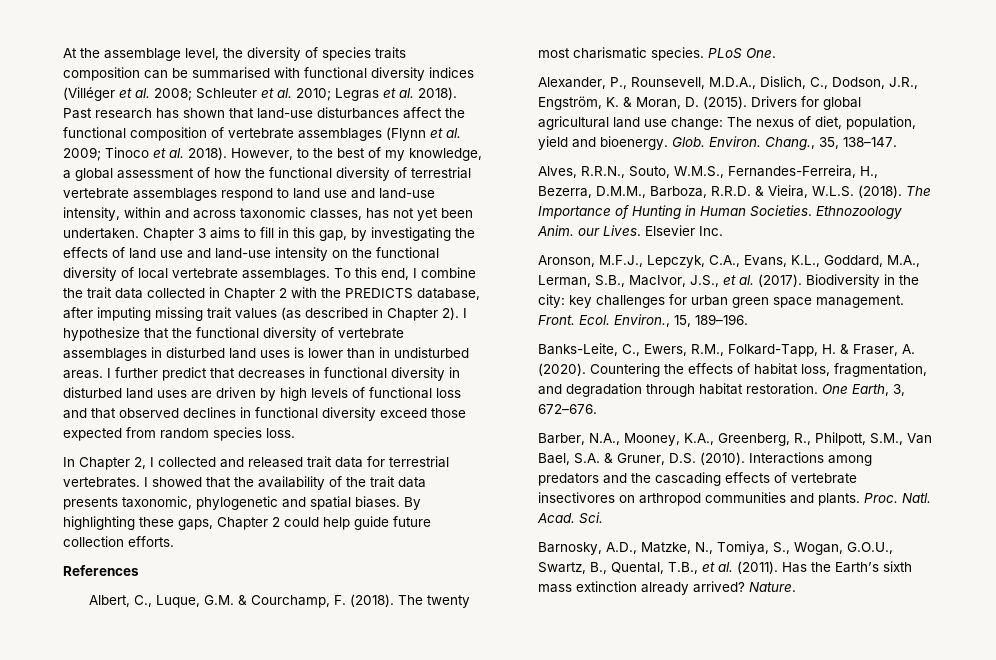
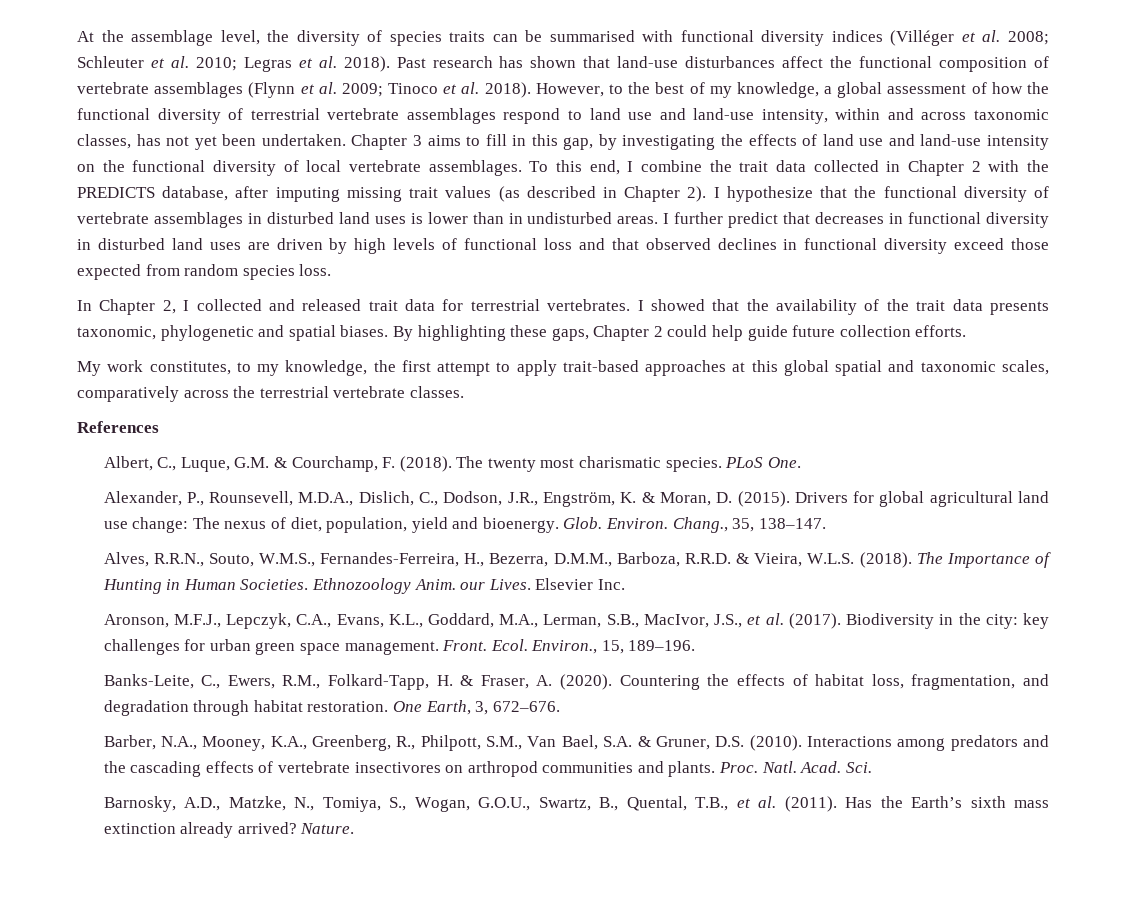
- At the assemblage level, the diversity of species traits composition can be summarised with functional diversity indices (Villéger et al. 2008; Schleuter et al. 2010; Legras et al. 2018).
+ At the assemblage level, the diversity of species traits can be summarised with functional diversity indices (Villéger et al. 2008; Schleuter et al. 2010; Legras et al. 2018).
+ My work constitutes, to my knowledge, the first attempt to apply trait-based approaches at this global spatial and taxonomic scales, comparatively across the terrestrial vertebrate classes.

